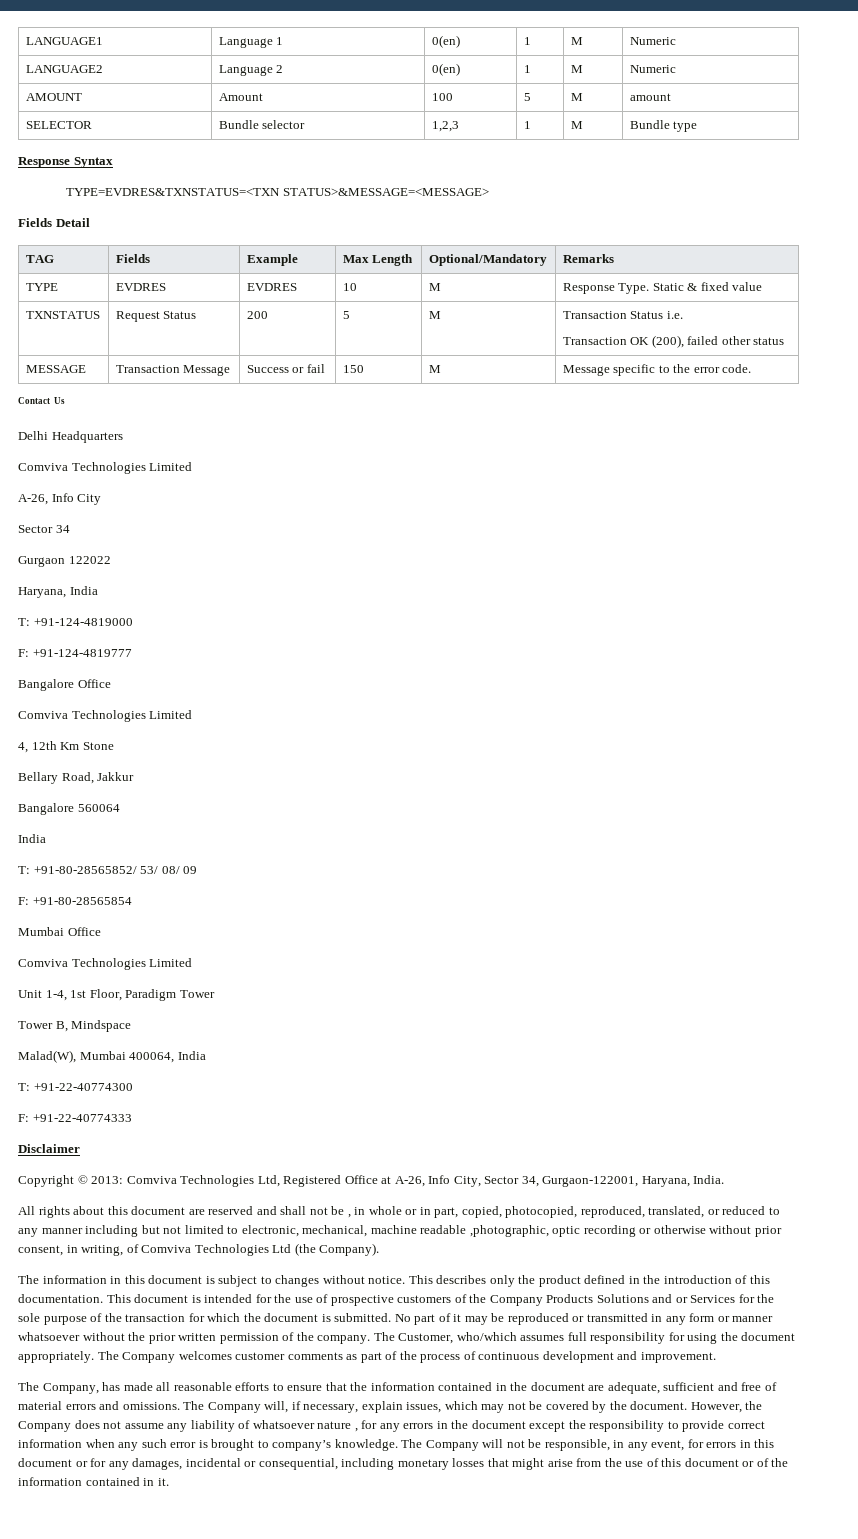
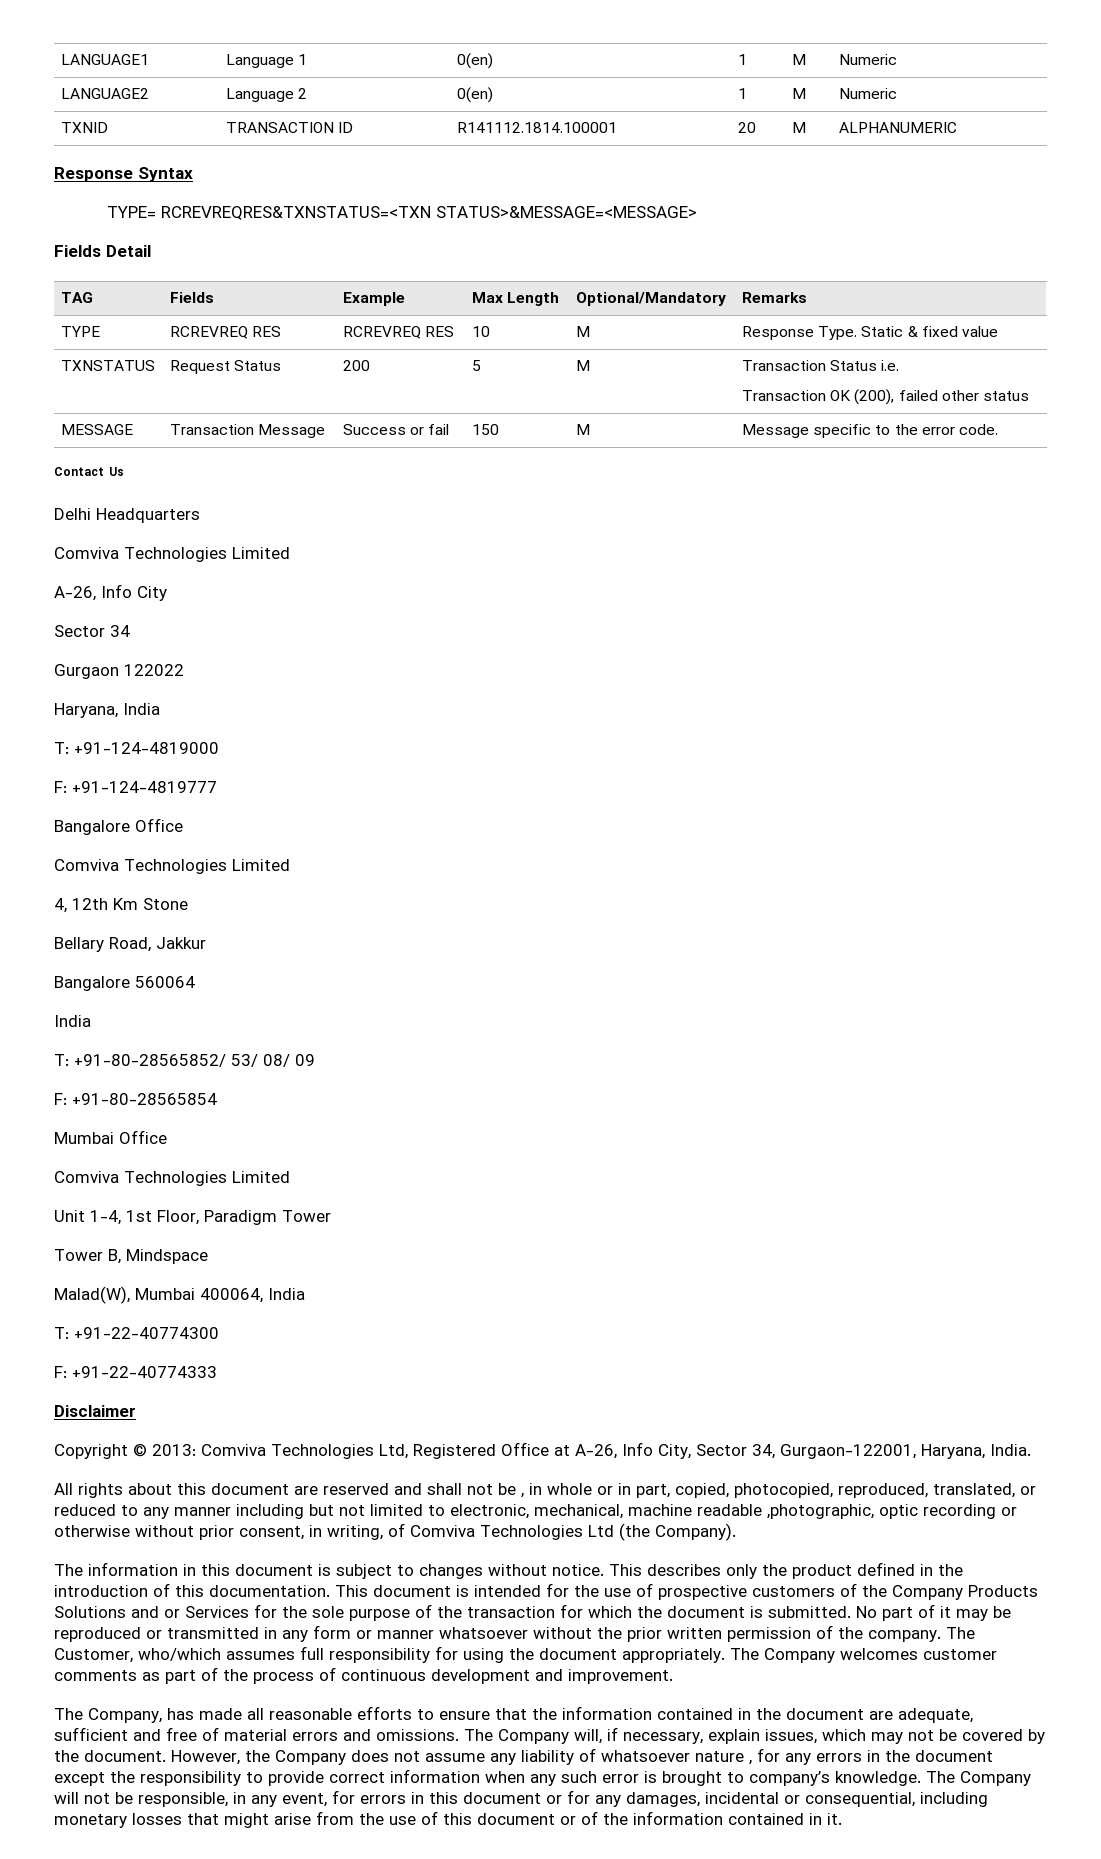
- AMOUNT | Amount | 100 | 5 | M | amount
- SELECTOR | Bundle selector | 1,2,3 | 1 | M | Bundle type
+ TXNID | TRANSACTION ID | R141112.1814.100001 | 20 | M | ALPHANUMERIC
- TYPE=EVDRES&TXNSTATUS=<TXN STATUS>&MESSAGE=<MESSAGE>
+ TYPE= RCREVREQRES&TXNSTATUS=<TXN STATUS>&MESSAGE=<MESSAGE>
- TYPE | EVDRES | EVDRES | 10 | M | Response Type. Static & fixed value
+ TYPE | RCREVREQ RES | RCREVREQ RES | 10 | M | Response Type. Static & fixed value

